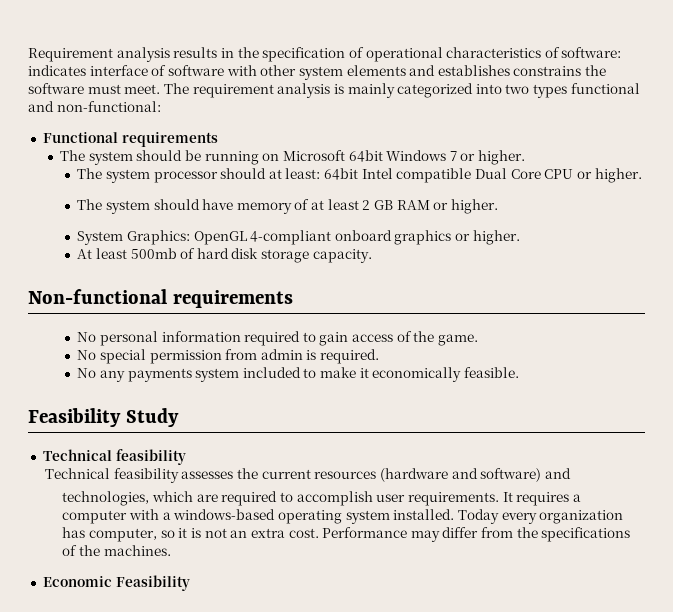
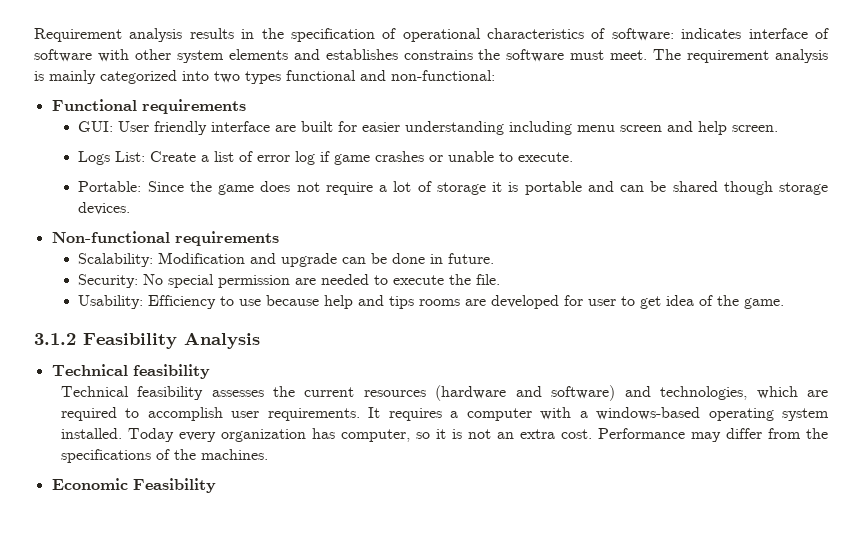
- The system should be running on Microsoft 64bit Windows 7 or higher.
- The system processor should at least: 64bit Intel compatible Dual Core CPU or higher.
- The system should have memory of at least 2 GB RAM or higher.
- System Graphics: OpenGL 4-compliant onboard graphics or higher.
- At least 500mb of hard disk storage capacity.
+ GUI: User friendly interface are built for easier understanding including menu screen and help screen.
+ Logs List: Create a list of error log if game crashes or unable to execute.
+ Portable: Since the game does not require a lot of storage it is portable and can be shared though storage devices.
  Non-functional requirements
- No personal information required to gain access of the game.
- No special permission from admin is required.
- No any payments system included to make it economically feasible.
- Feasibility Study
+ Scalability: Modification and upgrade can be done in future.
+ Security: No special permission are needed to execute the file.
+ Usability: Efficiency to use because help and tips rooms are developed for user to get idea of the game.
+ 3.1.2 Feasibility Analysis
- Technical feasibility assesses the current resources (hardware and software) and
- technologies, which are required to accomplish user requirements.
+ Technical feasibility assesses the current resources (hardware and software) and technologies, which are required to accomplish user requirements.

